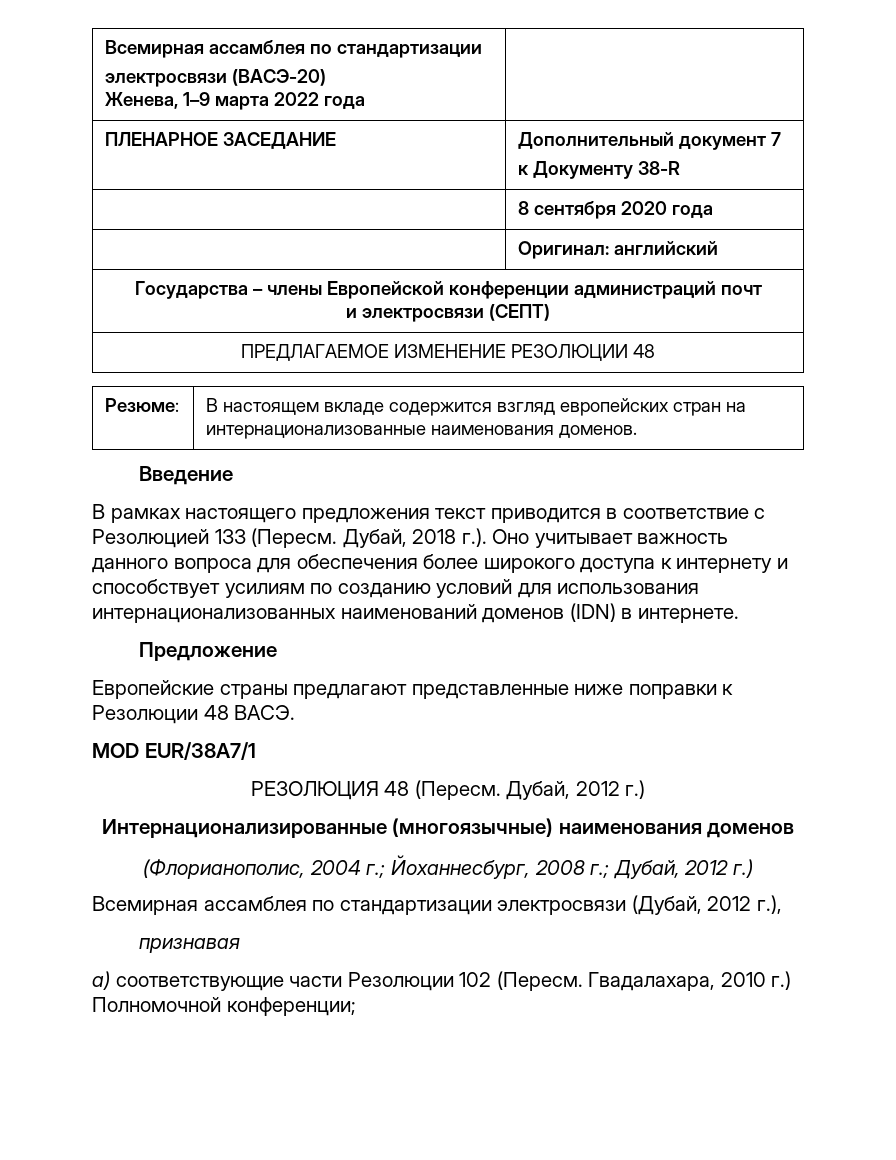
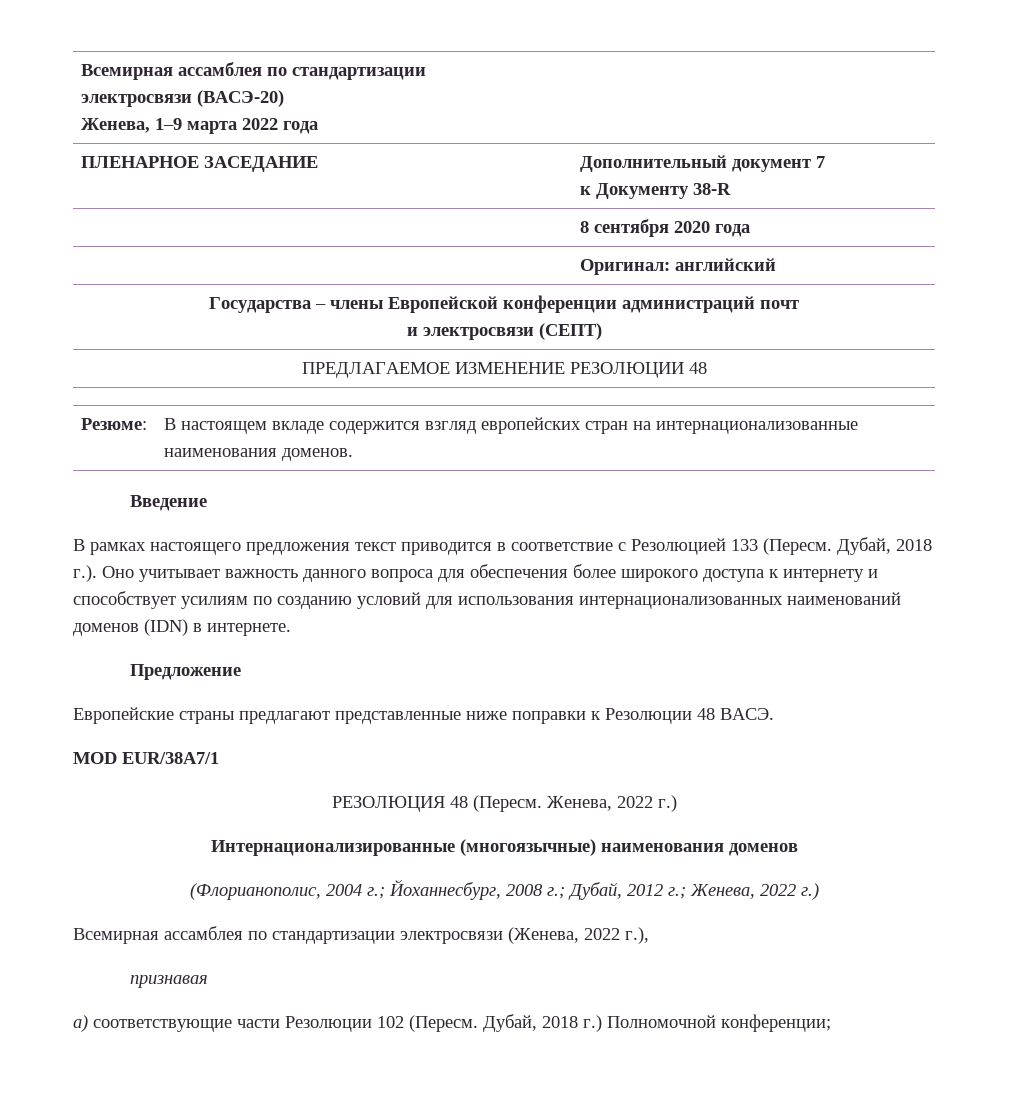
- РЕЗОЛЮЦИЯ 48 (Пересм. Дубай, 2012 г.)
+ РЕЗОЛЮЦИЯ 48 (Пересм. Женева, 2022 г.)
- (Флорианополис, 2004 г.; Йоханнесбург, 2008 г.; Дубай, 2012 г.)
+ (Флорианополис, 2004 г.; Йоханнесбург, 2008 г.; Дубай, 2012 г.; Женева, 2022 г.)
- Всемирная ассамблея по стандартизации электросвязи (Дубай, 2012 г.),
+ Всемирная ассамблея по стандартизации электросвязи (Женева, 2022 г.),
- Гвадалахара, 2010 г.) Полномочной конференции;
+ Дубай, 2018 г.) Полномочной конференции;

